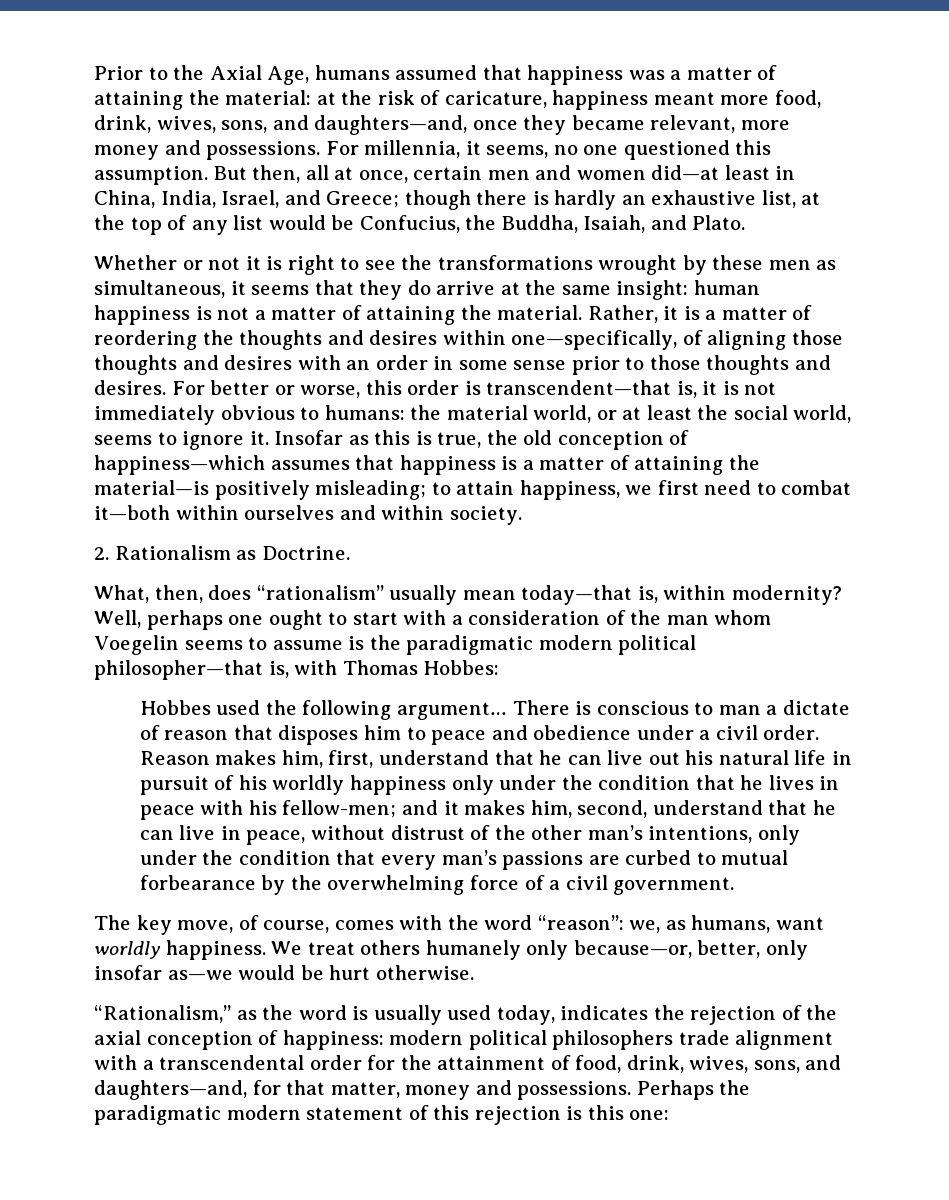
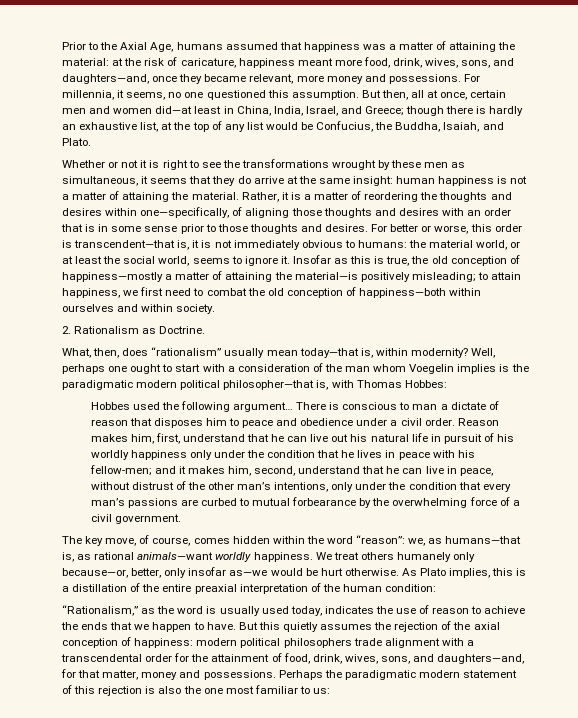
- Rather, it is a matter of reordering the thoughts and desires within one—specifically, of aligning those thoughts and desires with an order in some sense prior to those thoughts and desires.
+ Rather, it is a matter of reordering the thoughts and desires within one—specifically, of aligning those thoughts and desires with an order that is in some sense prior to those thoughts and desires.
- Insofar as this is true, the old conception of happiness—which assumes that happiness is a matter of attaining the material—is positively misleading; to attain happiness, we first need to combat it—both within ourselves and within society.
+ Insofar as this is true, the old conception of happiness—mostly a matter of attaining the material—is positively misleading; to attain happiness, we first need to combat the old conception of happiness—both within ourselves and within society.
- Well, perhaps one ought to start with a consideration of the man whom Voegelin seems to assume is the paradigmatic modern political philosopher—that is, with Thomas Hobbes:
+ Well, perhaps one ought to start with a consideration of the man whom Voegelin implies is the paradigmatic modern political philosopher—that is, with Thomas Hobbes:
- The key move, of course, comes with the word “reason”: we, as humans, want worldly happiness.
+ The key move, of course, comes hidden within the word “reason”: we, as humans—that is, as rational animals—want worldly happiness.
+ As Plato implies, this is a distillation of the entire preaxial interpretation of the human condition:
- “Rationalism,” as the word is usually used today, indicates the rejection of the axial conception of happiness: modern political philosophers trade alignment with a transcendental order for the attainment of food, drink, wives, sons, and daughters—and, for that matter, money and possessions.
+ “Rationalism,” as the word is usually used today, indicates the use of reason to achieve the ends that we happen to have. But this quietly assumes the rejection of the axial conception of happiness: modern political philosophers trade alignment with a transcendental order for the attainment of food, drink, wives, sons, and daughters—and, for that matter, money and possessions.
- Perhaps the paradigmatic modern statement of this rejection is this one:
+ Perhaps the paradigmatic modern statement of this rejection is also the one most familiar to us:

